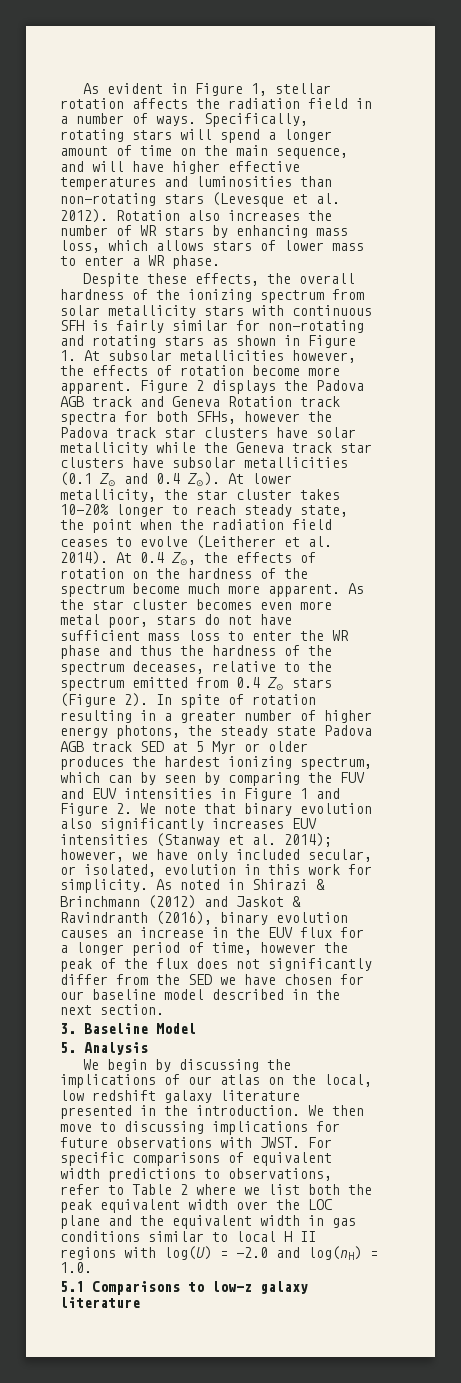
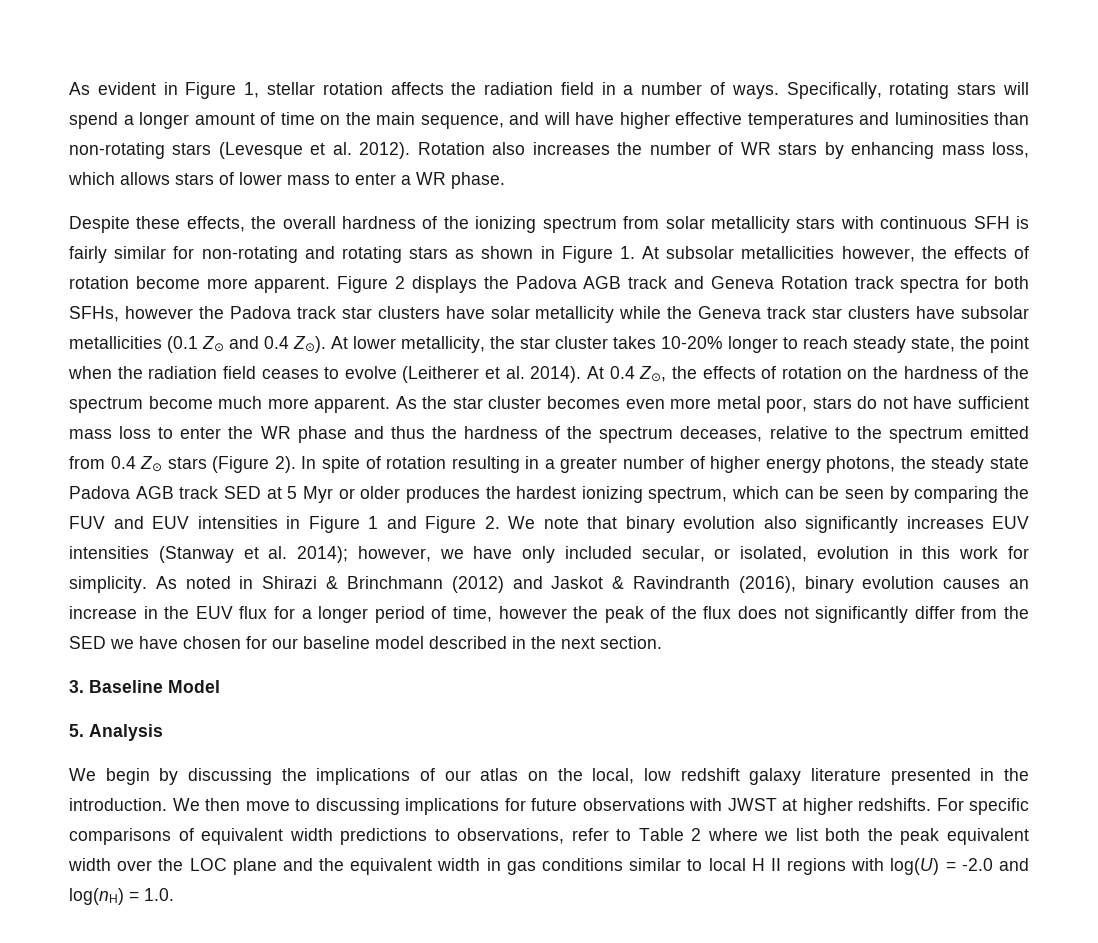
- In spite of rotation resulting in a greater number of higher energy photons, the steady state Padova AGB track SED at 5 Myr or older produces the hardest ionizing spectrum, which can by seen by comparing the FUV and EUV intensities in Figure 1 and Figure 2. We note that binary evolution also significantly increases EUV intensities (Stanway et al. 2014);
+ In spite of rotation resulting in a greater number of higher energy photons, the steady state Padova AGB track SED at 5 Myr or older produces the hardest ionizing spectrum, which can be seen by comparing the FUV and EUV intensities in Figure 1 and Figure 2. We note that binary evolution also significantly increases EUV intensities (Stanway et al. 2014);
- We then move to discussing implications for future observations with JWST.
+ We then move to discussing implications for future observations with JWST at higher redshifts.
- 5.1 Comparisons to low-z galaxy literature

